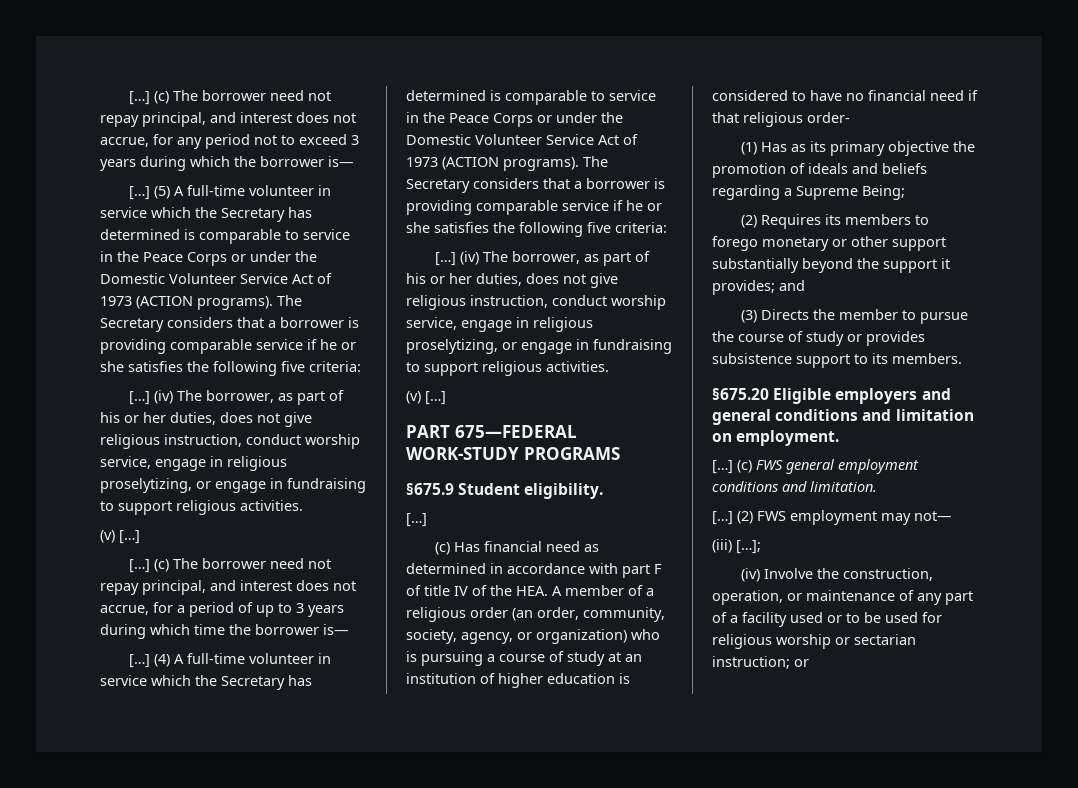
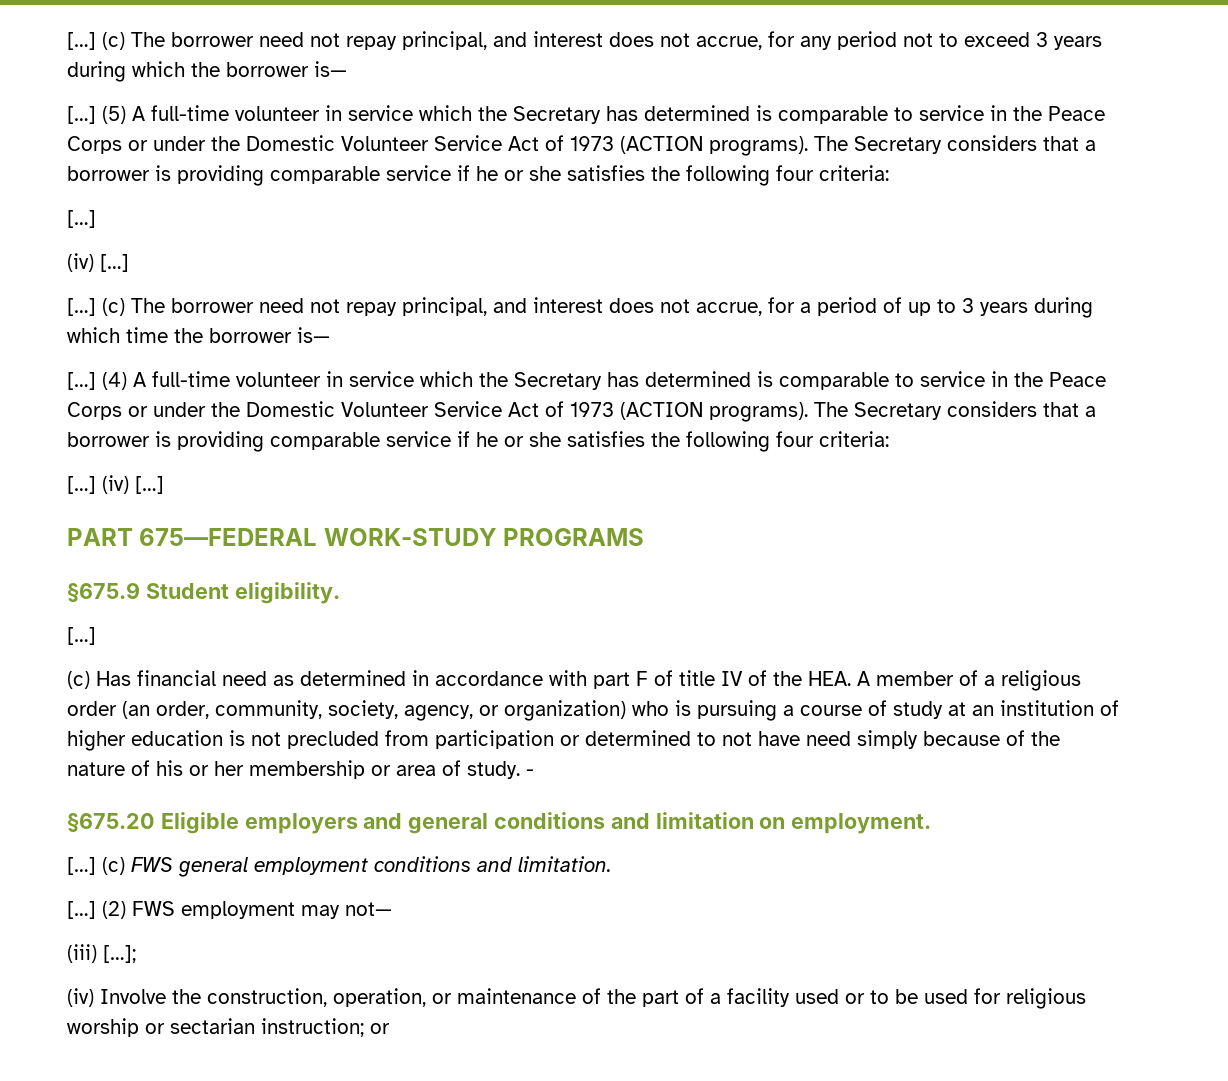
- (5) A full-time volunteer in service which the Secretary has determined is comparable to service in the Peace Corps or under the Domestic Volunteer Service Act of 1973 (ACTION programs). The Secretary considers that a borrower is providing comparable service if he or she satisfies the following five criteria:
- […] (iv) The borrower, as part of his or her duties, does not give religious instruction, conduct worship service, engage in religious proselytizing, or engage in fundraising to support religious activities.
- (v) […]
+ (5) A full-time volunteer in service which the Secretary has determined is comparable to service in the Peace Corps or under the Domestic Volunteer Service Act of 1973 (ACTION programs). The Secretary considers that a borrower is providing comparable service if he or she satisfies the following four criteria:
+ […]
+ (iv) […]
- (4) A full-time volunteer in service which the Secretary has determined is comparable to service in the Peace Corps or under the Domestic Volunteer Service Act of 1973 (ACTION programs). The Secretary considers that a borrower is providing comparable service if he or she satisfies the following five criteria:
- […] (iv) The borrower, as part of his or her duties, does not give religious instruction, conduct worship service, engage in religious proselytizing, or engage in fundraising to support religious activities.
- (v) […]
+ (4) A full-time volunteer in service which the Secretary has determined is comparable to service in the Peace Corps or under the Domestic Volunteer Service Act of 1973 (ACTION programs). The Secretary considers that a borrower is providing comparable service if he or she satisfies the following four criteria:
+ […] (iv) […]
- (c) Has financial need as determined in accordance with part F of title IV of the HEA. A member of a religious order (an order, community, society, agency, or organization) who is pursuing a course of study at an institution of higher education is considered to have no financial need if that religious order-
- (1) Has as its primary objective the promotion of ideals and beliefs regarding a Supreme Being;
- (2) Requires its members to forego monetary or other support substantially beyond the support it provides; and
- (3) Directs the member to pursue the course of study or provides subsistence support to its members.
+ (c) Has financial need as determined in accordance with part F of title IV of the HEA. A member of a religious order (an order, community, society, agency, or organization) who is pursuing a course of study at an institution of higher education is not precluded from participation or determined to not have need simply because of the nature of his or her membership or area of study. -
- (iv) Involve the construction, operation, or maintenance of any part of a facility used or to be used for religious worship or sectarian instruction; or
+ (iv) Involve the construction, operation, or maintenance of the part of a facility used or to be used for religious worship or sectarian instruction; or

